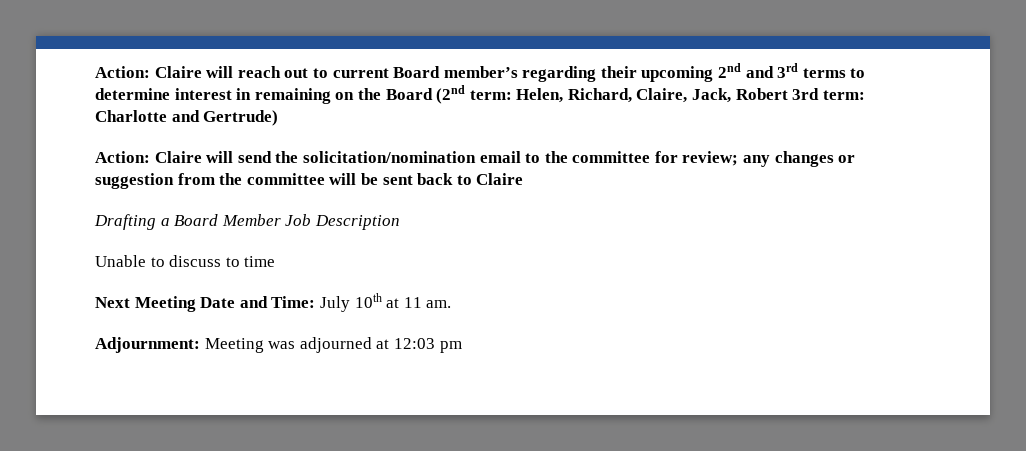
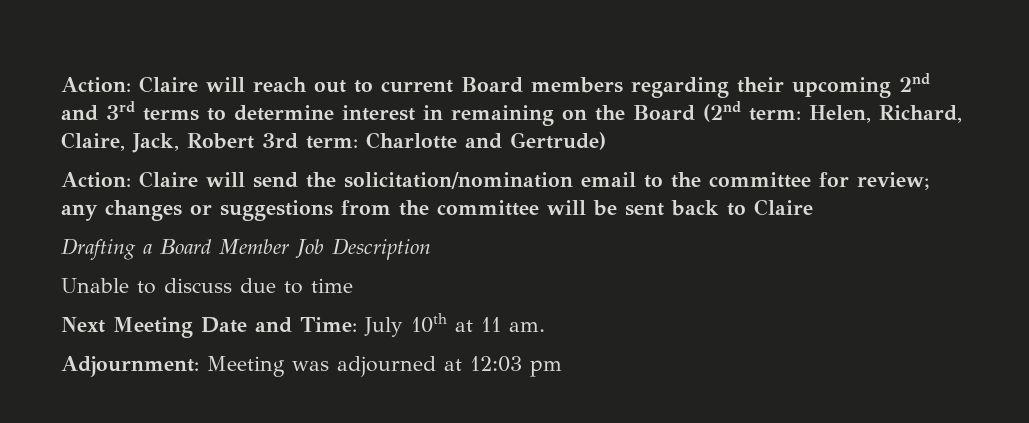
- Action: Claire will reach out to current Board member’s regarding their upcoming 2nd and 3rd terms to determine interest in remaining on the Board (2nd term: Helen, Richard, Claire, Jack, Robert 3rd term: Charlotte and Gertrude)
+ Action: Claire will reach out to current Board members regarding their upcoming 2nd and 3rd terms to determine interest in remaining on the Board (2nd term: Helen, Richard, Claire, Jack, Robert 3rd term: Charlotte and Gertrude)
- Action: Claire will send the solicitation/nomination email to the committee for review; any changes or suggestion from the committee will be sent back to Claire
+ Action: Claire will send the solicitation/nomination email to the committee for review; any changes or suggestions from the committee will be sent back to Claire
- Unable to discuss to time
+ Unable to discuss due to time

